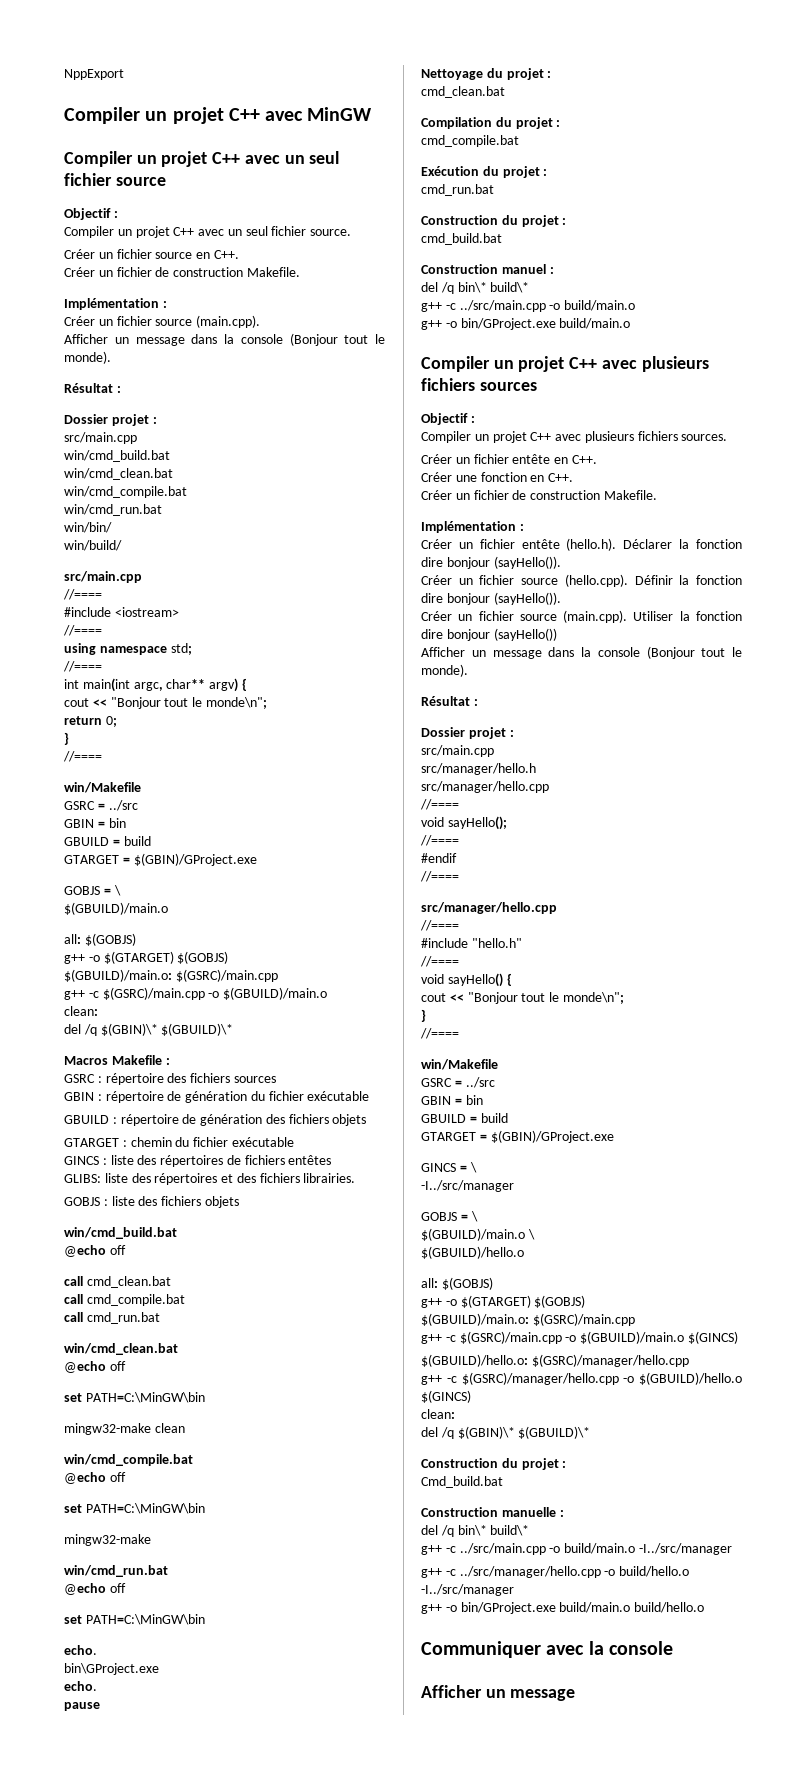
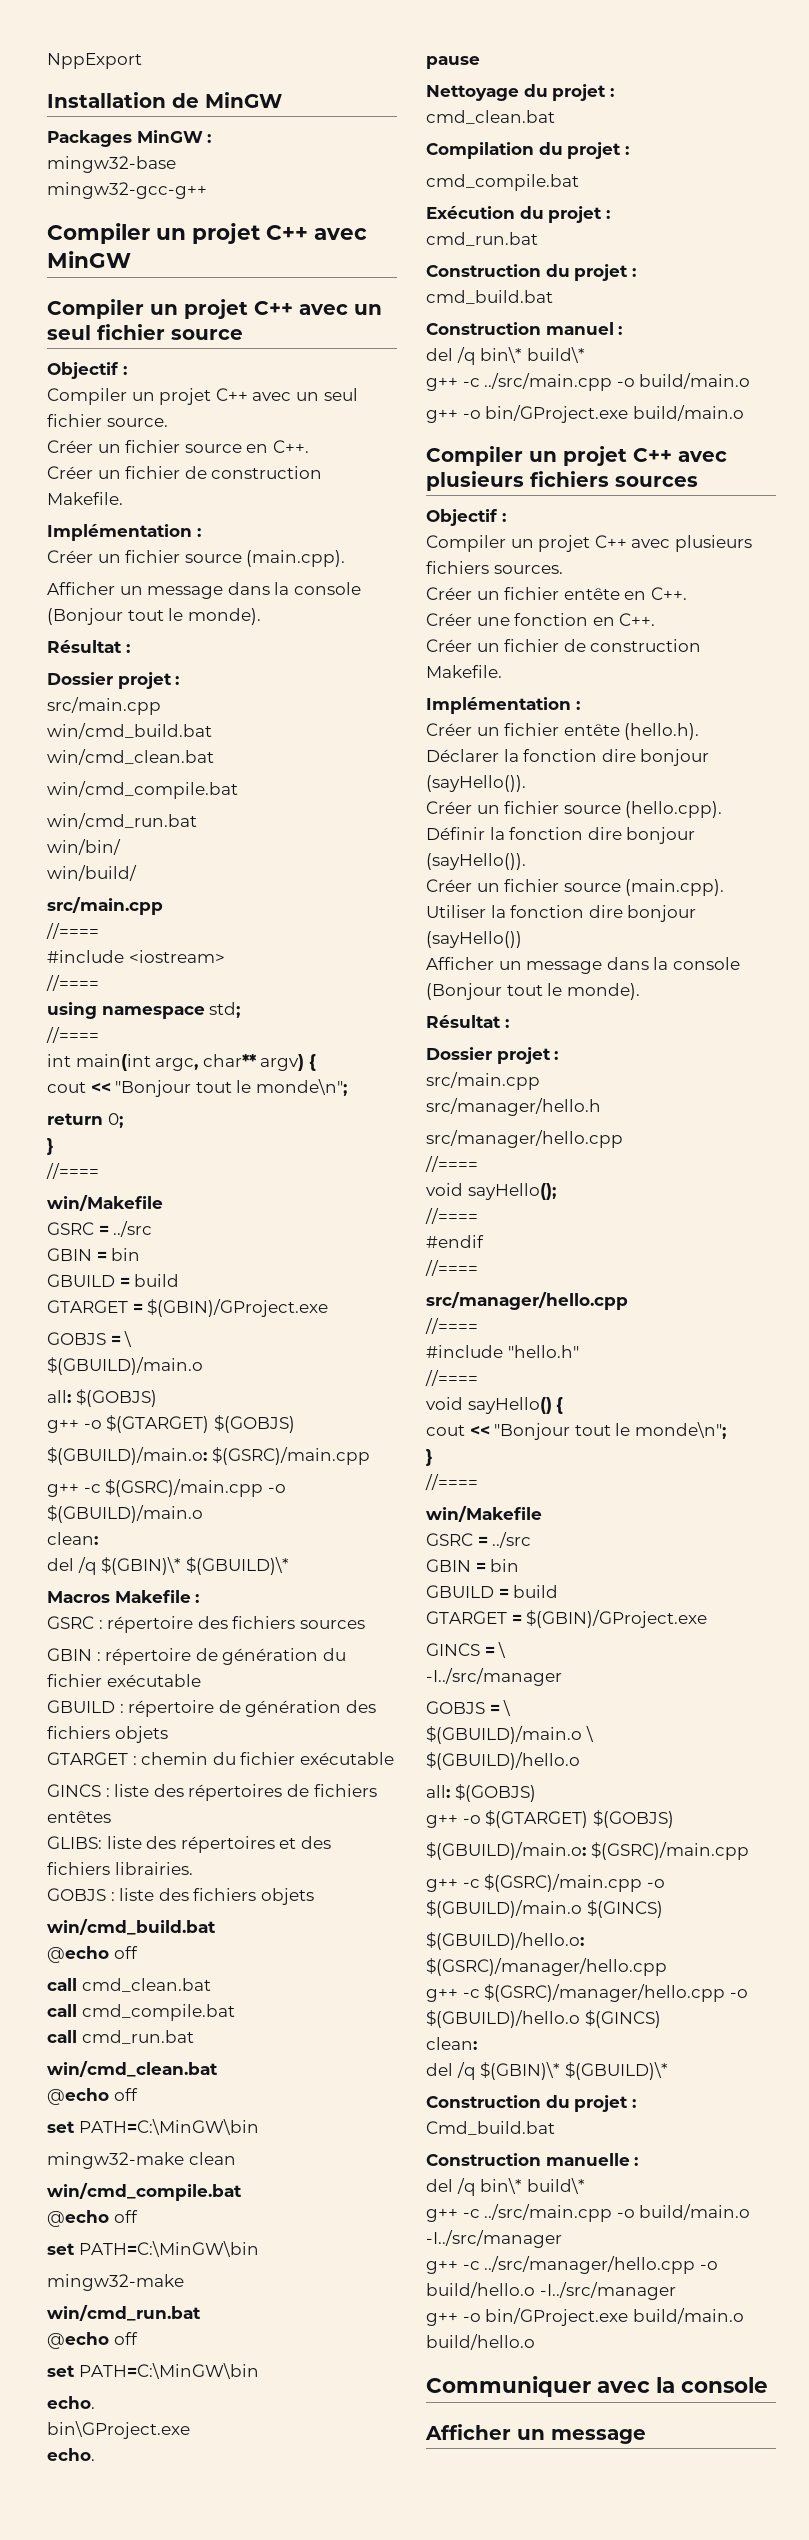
+ Installation de MinGW
+ Packages MinGW :
+ mingw32-base
+ mingw32-gcc-g++

